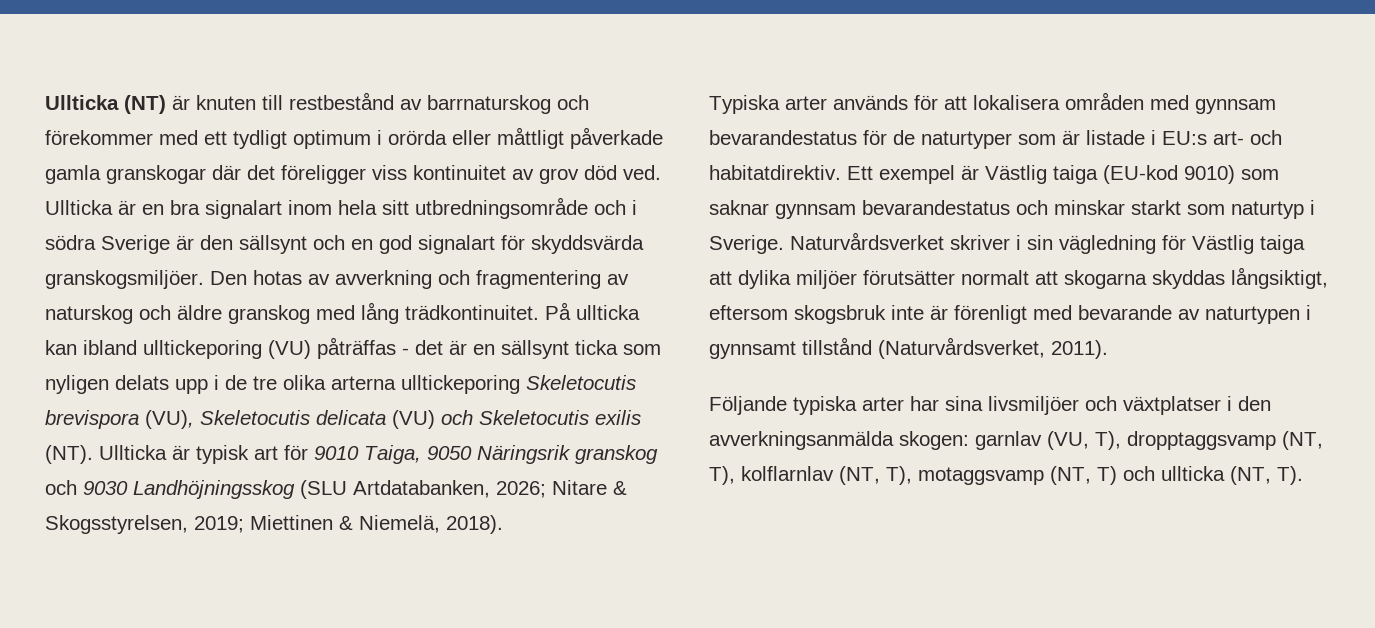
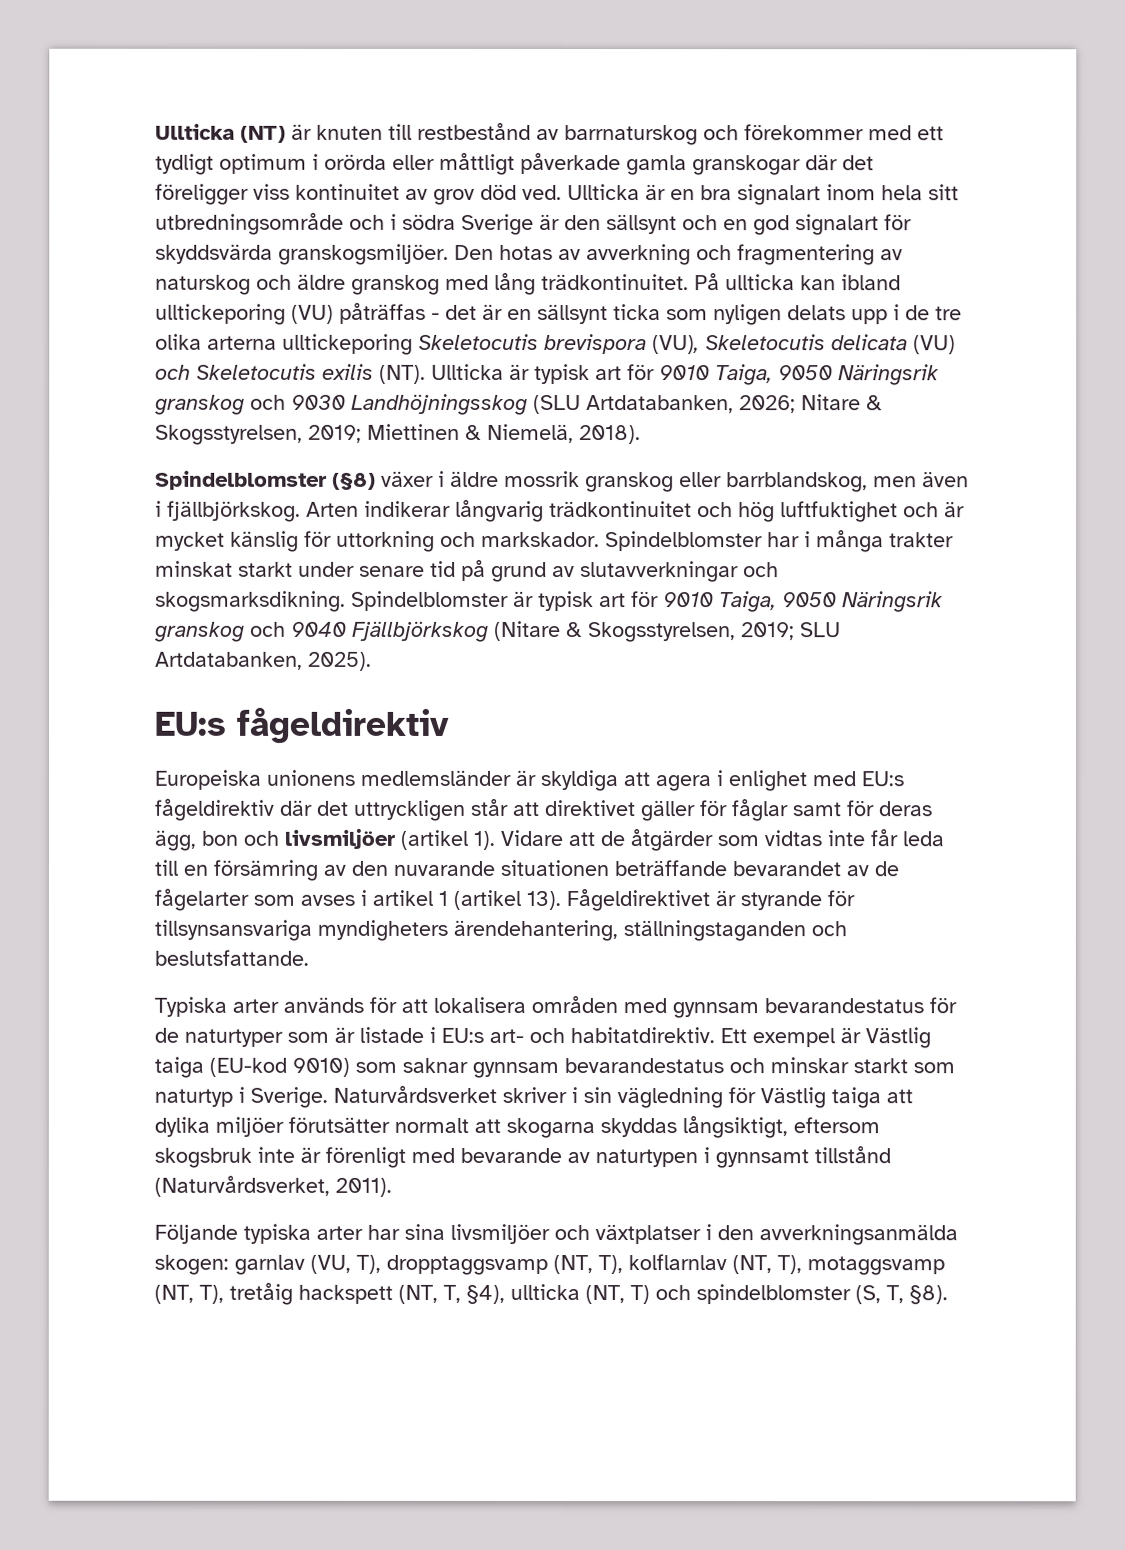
+ Spindelblomster (§8) växer i äldre mossrik granskog eller barrblandskog, men även i fjällbjörkskog. Arten indikerar långvarig trädkontinuitet och hög luftfuktighet och är mycket känslig för uttorkning och markskador. Spindelblomster har i många trakter minskat starkt under senare tid på grund av slutavverkningar och skogsmarksdikning. Spindelblomster är typisk art för 9010 Taiga, 9050 Näringsrik granskog och 9040 Fjällbjörkskog (Nitare & Skogsstyrelsen, 2019; SLU Artdatabanken, 2025).
+ EU:s fågeldirektiv
+ Europeiska unionens medlemsländer är skyldiga att agera i enlighet med EU:s fågeldirektiv där det uttryckligen står att direktivet gäller för fåglar samt för deras ägg, bon och livsmiljöer (artikel 1). Vidare att de åtgärder som vidtas inte får leda till en försämring av den nuvarande situationen beträffande bevarandet av de fågelarter som avses i artikel 1 (artikel 13). Fågeldirektivet är styrande för tillsynsansvariga myndigheters ärendehantering, ställningstaganden och beslutsfattande.
- Följande typiska arter har sina livsmiljöer och växtplatser i den avverkningsanmälda skogen: garnlav (VU, T), dropptaggsvamp (NT, T), kolflarnlav (NT, T), motaggsvamp (NT, T) och ullticka (NT, T).
+ Följande typiska arter har sina livsmiljöer och växtplatser i den avverkningsanmälda skogen: garnlav (VU, T), dropptaggsvamp (NT, T), kolflarnlav (NT, T), motaggsvamp (NT, T), tretåig hackspett (NT, T, §4), ullticka (NT, T) och spindelblomster (S, T, §8).

